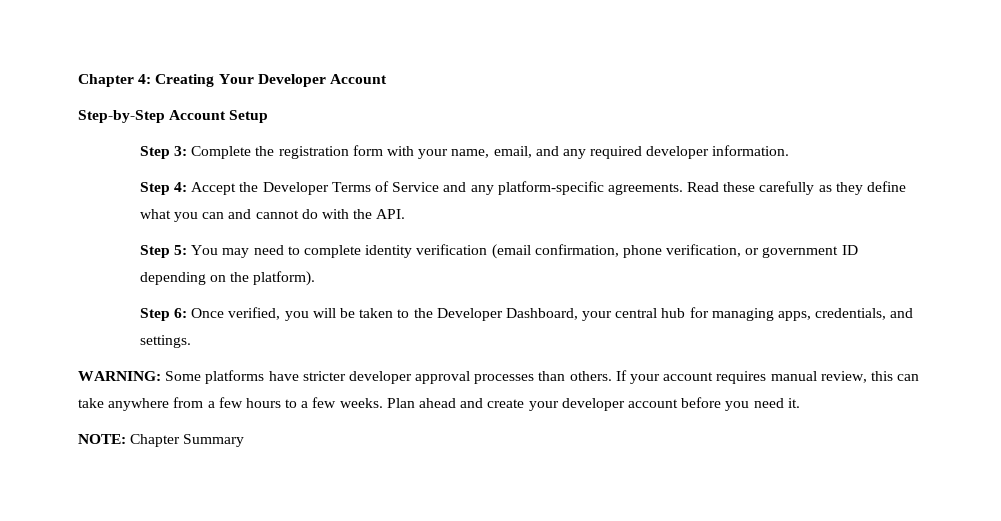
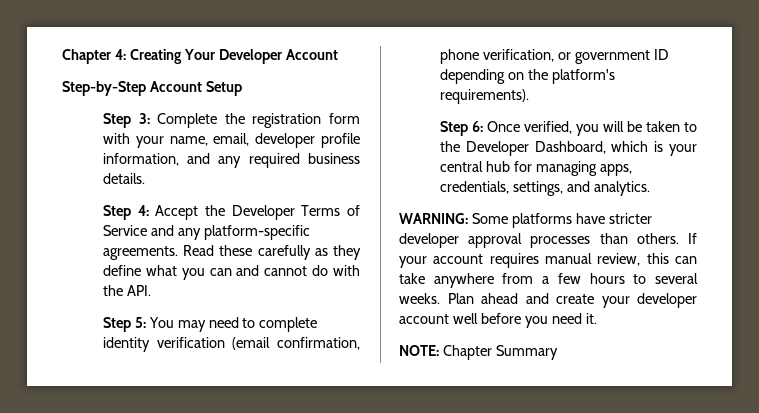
- Step 3: Complete the registration form with your name, email, and any required developer information.
+ Step 3: Complete the registration form with your name, email, developer profile information, and any required business details.
- Step 5: You may need to complete identity verification (email confirmation, phone verification, or government ID depending on the platform).
+ Step 5: You may need to complete identity verification (email confirmation, phone verification, or government ID depending on the platform's requirements).
- Step 6: Once verified, you will be taken to the Developer Dashboard, your central hub for managing apps, credentials, and settings.
+ Step 6: Once verified, you will be taken to the Developer Dashboard, which is your central hub for managing apps, credentials, settings, and analytics.
- If your account requires manual review, this can take anywhere from a few hours to a few weeks.
+ If your account requires manual review, this can take anywhere from a few hours to several weeks.
- Plan ahead and create your developer account before you need it.
+ Plan ahead and create your developer account well before you need it.

